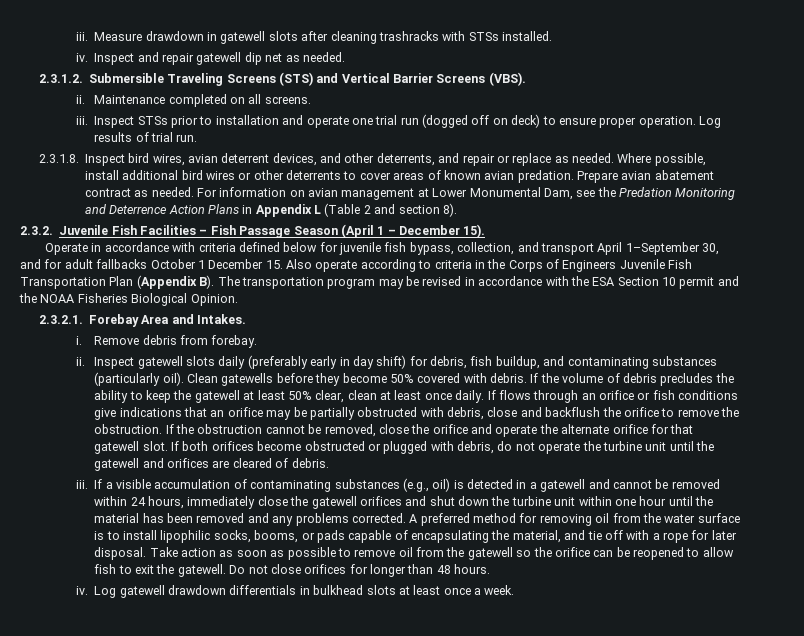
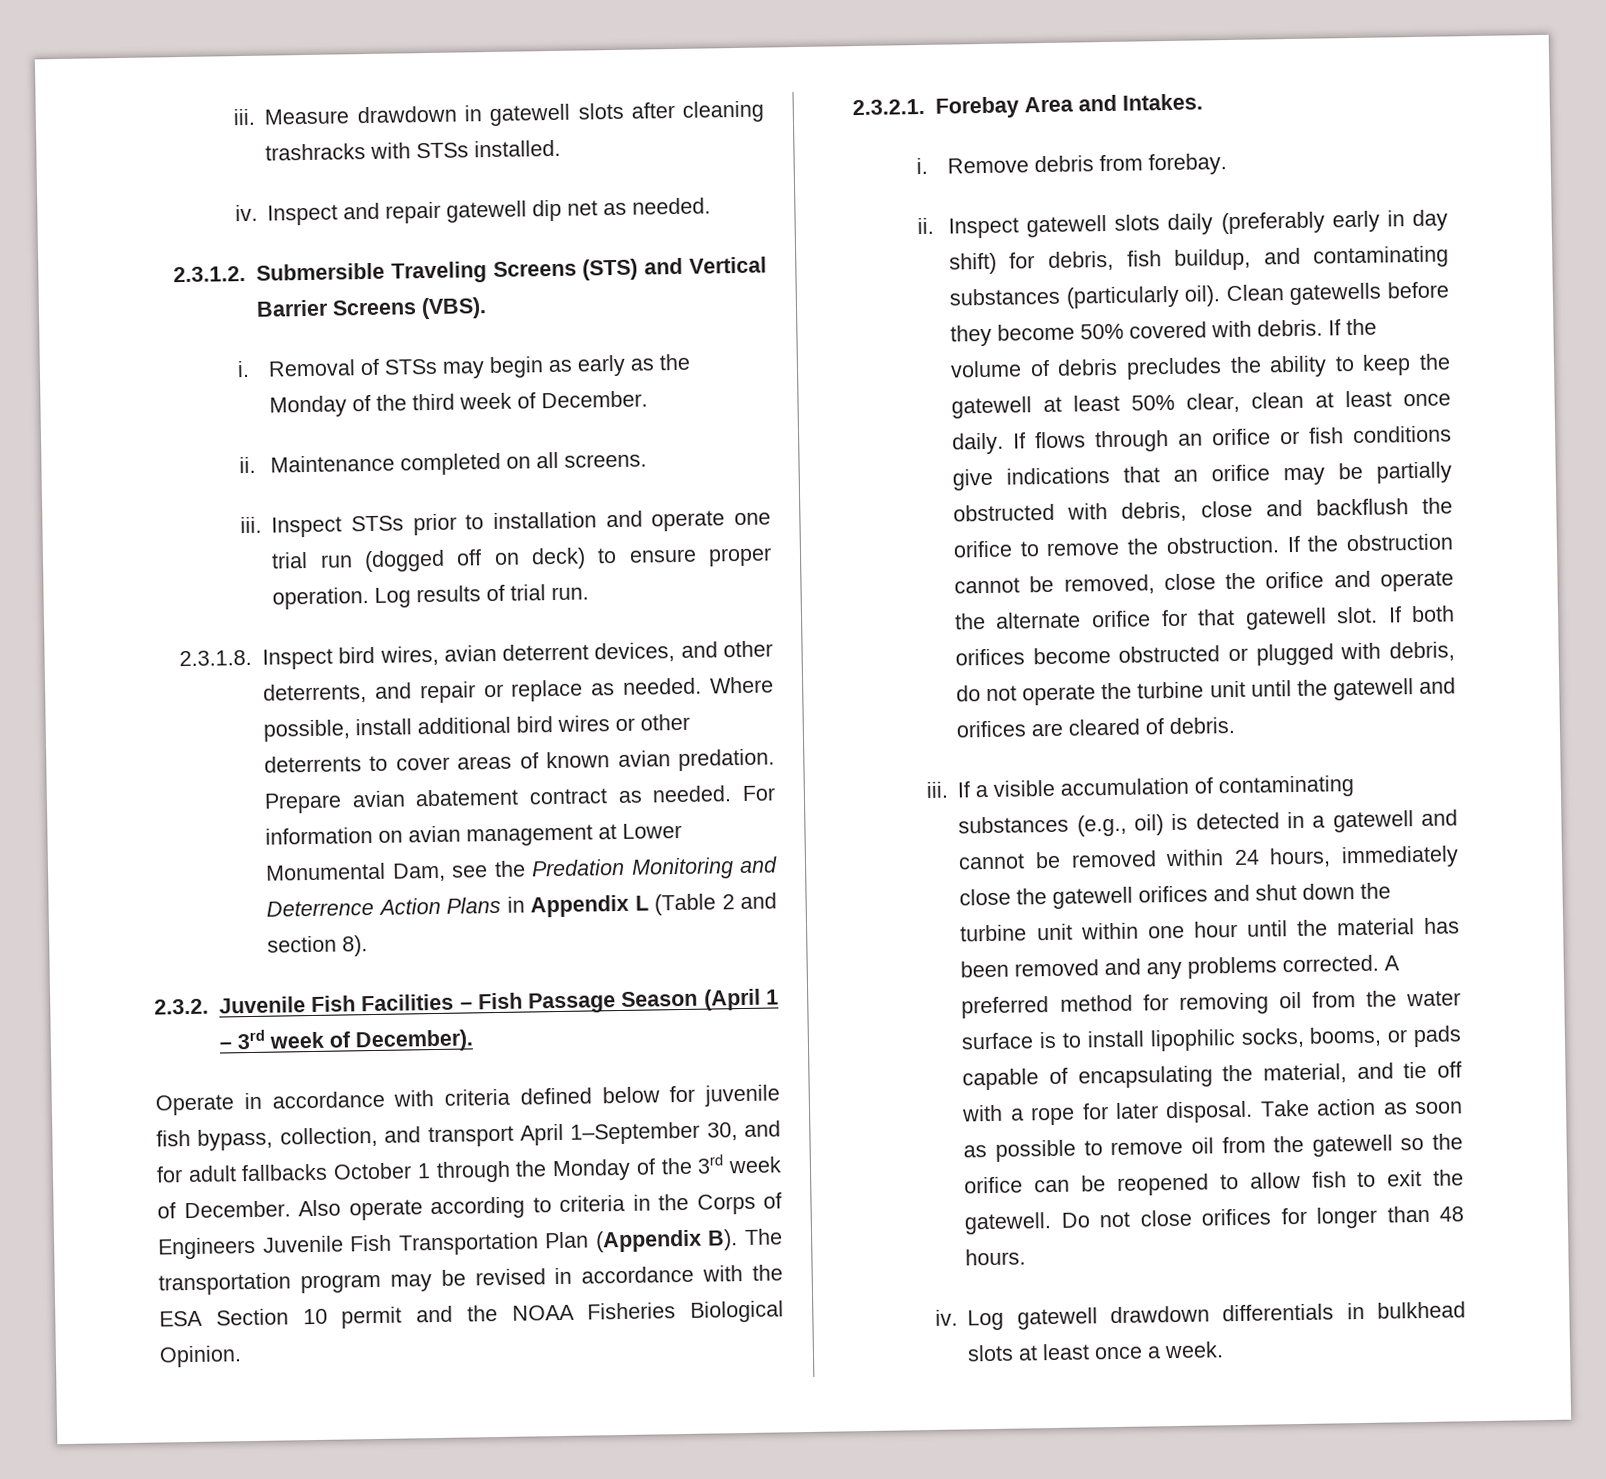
+ i. Removal of STSs may begin as early as the Monday of the third week of December.
- 2.3.2. Juvenile Fish Facilities – Fish Passage Season (April 1 – December 15).
+ 2.3.2. Juvenile Fish Facilities – Fish Passage Season (April 1 – 3rd week of December).
- Operate in accordance with criteria defined below for juvenile fish bypass, collection, and transport April 1–September 30, and for adult fallbacks October 1 December 15. Also operate according to criteria in the Corps of Engineers Juvenile Fish Transportation Plan (Appendix B). The transportation program may be revised in accordance with the ESA Section 10 permit and the NOAA Fisheries Biological Opinion.
+ Operate in accordance with criteria defined below for juvenile fish bypass, collection, and transport April 1–September 30, and for adult fallbacks October 1 through the Monday of the 3rd week of December. Also operate according to criteria in the Corps of Engineers Juvenile Fish Transportation Plan (Appendix B). The transportation program may be revised in accordance with the ESA Section 10 permit and the NOAA Fisheries Biological Opinion.

